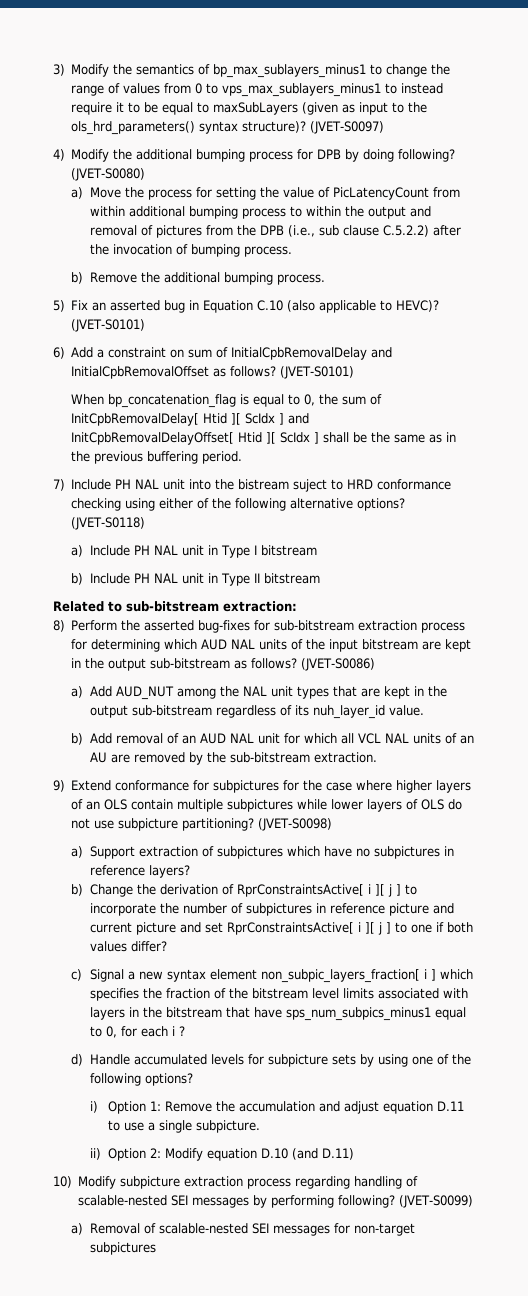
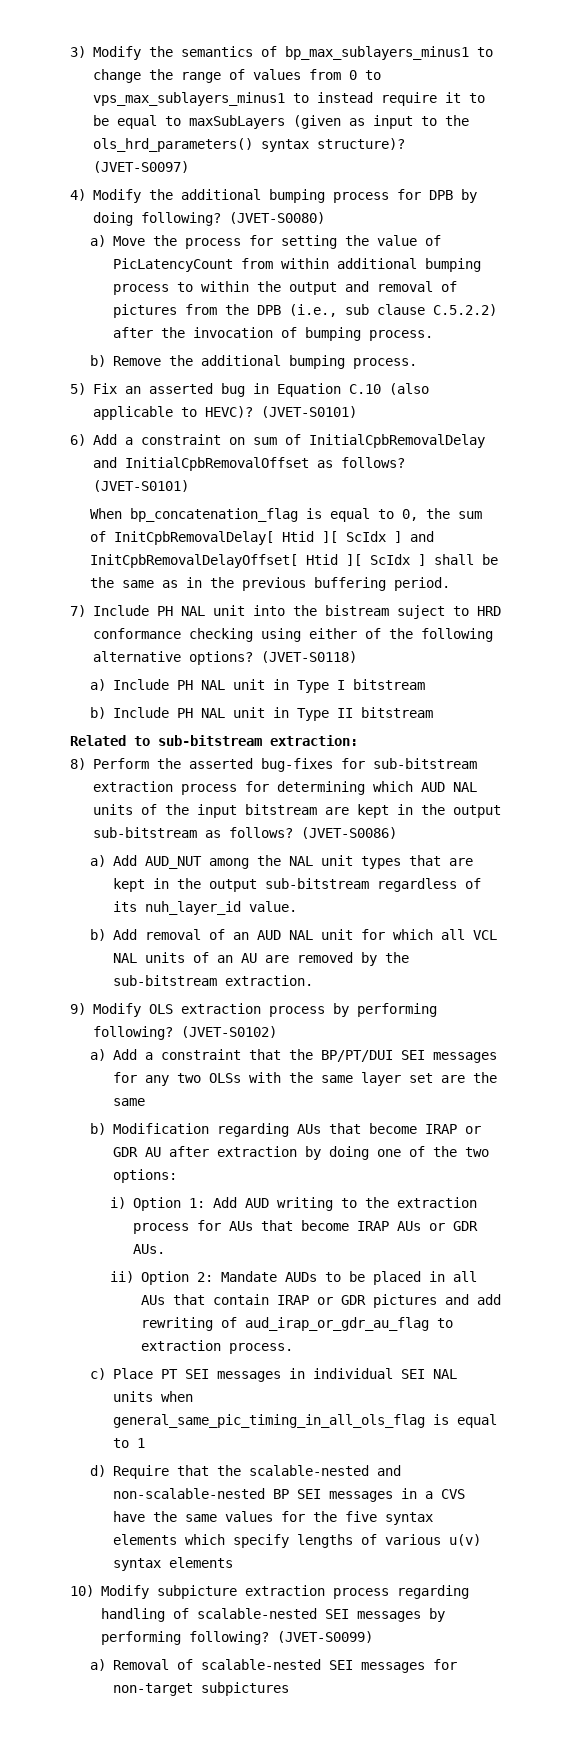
- 9) Extend conformance for subpictures for the case where higher layers of an OLS contain multiple subpictures while lower layers of OLS do not use subpicture partitioning? (JVET-S0098)
- a) Support extraction of subpictures which have no subpictures in reference layers?
- b) Change the derivation of RprConstraintsActive[ i ][ j ] to incorporate the number of subpictures in reference picture and current picture and set RprConstraintsActive[ i ][ j ] to one if both values differ?
- c) Signal a new syntax element non_subpic_layers_fraction[ i ] which specifies the fraction of the bitstream level limits associated with layers in the bitstream that have sps_num_subpics_minus1 equal to 0, for each i ?
- d) Handle accumulated levels for subpicture sets by using one of the following options?
+ 9) Modify OLS extraction process by performing following? (JVET-S0102)
+ a) Add a constraint that the BP/PT/DUI SEI messages for any two OLSs with the same layer set are the same
+ b) Modification regarding AUs that become IRAP or GDR AU after extraction by doing one of the two options:
- i) Option 1: Remove the accumulation and adjust equation D.11 to use a single subpicture.
- ii) Option 2: Modify equation D.10 (and D.11)
+ i) Option 1: Add AUD writing to the extraction process for AUs that become IRAP AUs or GDR AUs.
+ ii) Option 2: Mandate AUDs to be placed in all AUs that contain IRAP or GDR pictures and add rewriting of aud_irap_or_gdr_au_flag to extraction process.
+ c) Place PT SEI messages in individual SEI NAL units when general_same_pic_timing_in_all_ols_flag is equal to 1
+ d) Require that the scalable-nested and non-scalable-nested BP SEI messages in a CVS have the same values for the five syntax elements which specify lengths of various u(v) syntax elements

